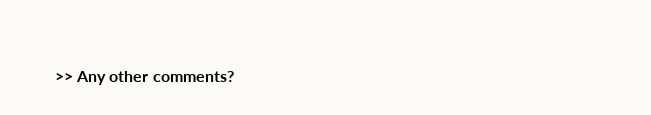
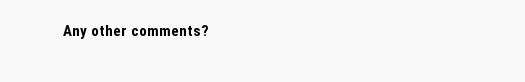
- >> Any other comments?
+ Any other comments?

